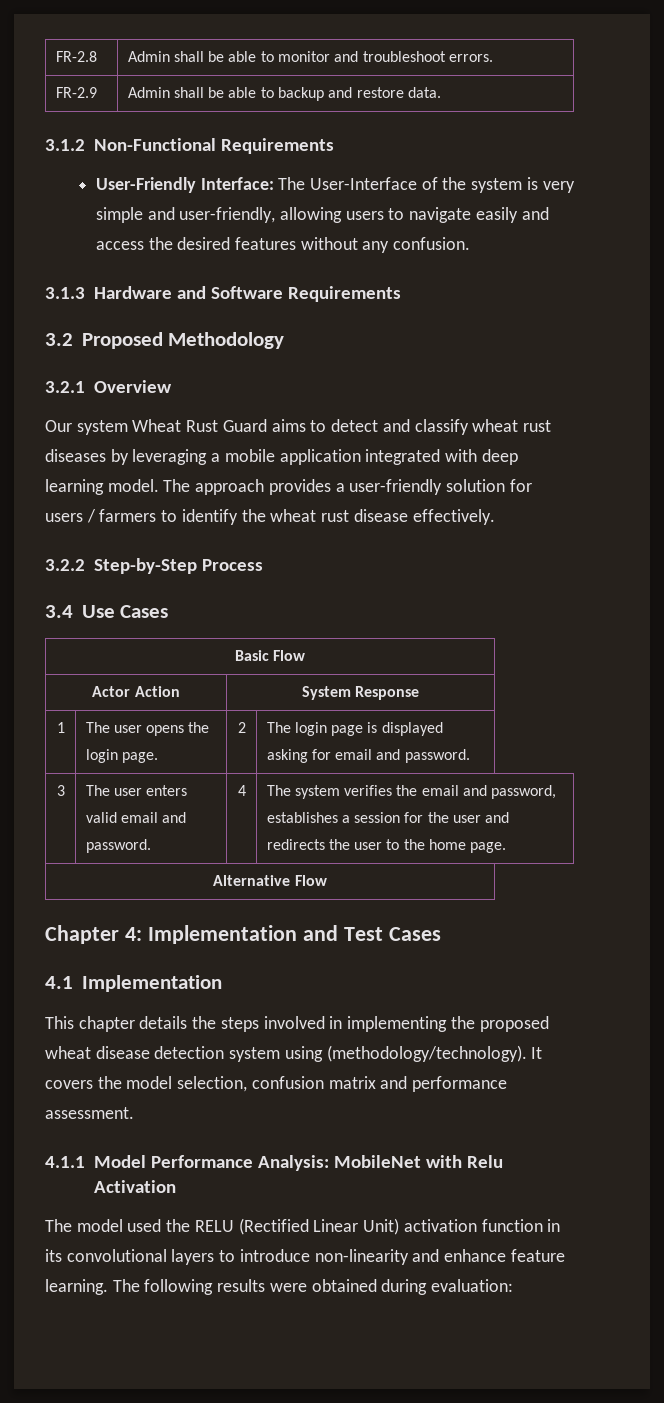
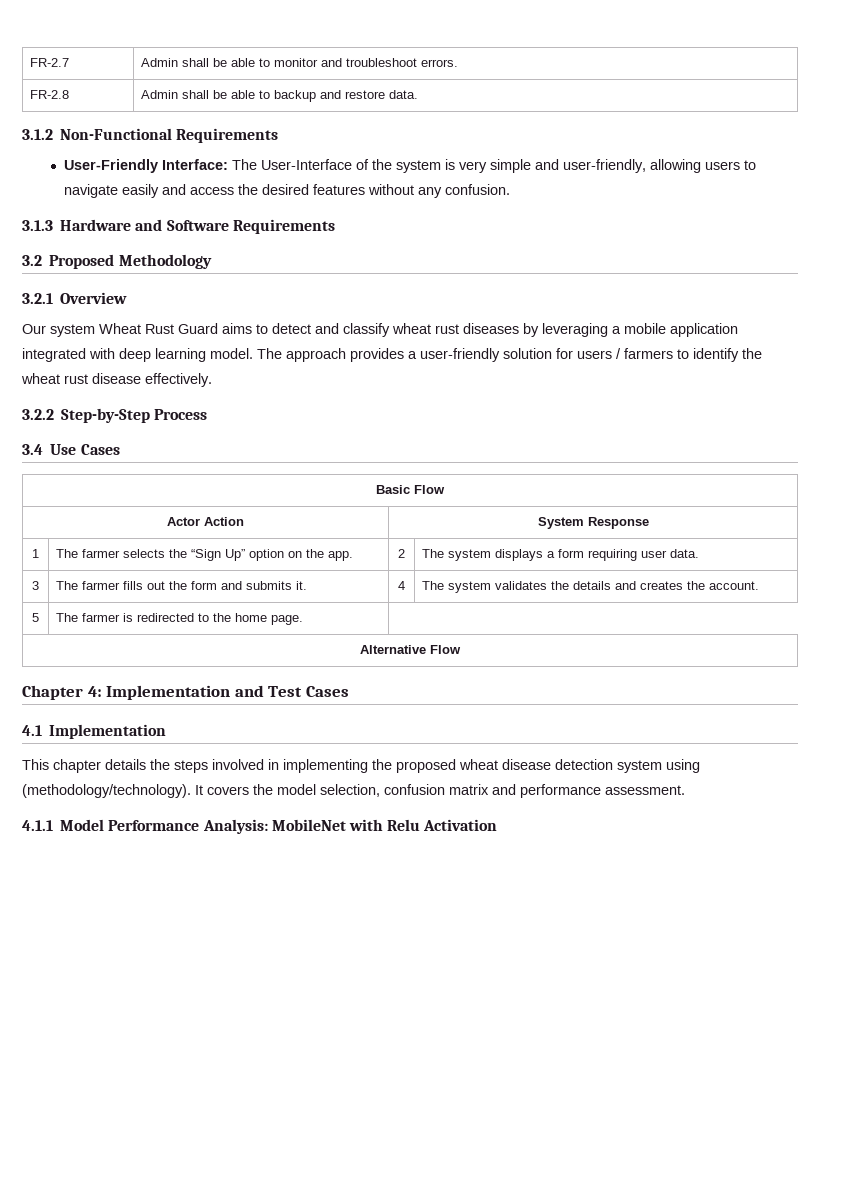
- FR-2.8 | Admin shall be able to monitor and troubleshoot errors.
+ FR-2.7 | Admin shall be able to monitor and troubleshoot errors.
- FR-2.9 | Admin shall be able to backup and restore data.
+ FR-2.8 | Admin shall be able to backup and restore data.
- 1 | The user opens the login page. | 2 | The login page is displayed asking for email and password.
- 3 | The user enters valid email and password. | 4 | The system verifies the email and password, establishes a session for the user and redirects the user to the home page.
+ 1 | The farmer selects the “Sign Up” option on the app. | 2 | The system displays a form requiring user data.
+ 3 | The farmer fills out the form and submits it. | 4 | The system validates the details and creates the account.
+ 5 | The farmer is redirected to the home page.
- The model used the RELU (Rectified Linear Unit) activation function in its convolutional layers to introduce non-linearity and enhance feature learning. The following results were obtained during evaluation:

